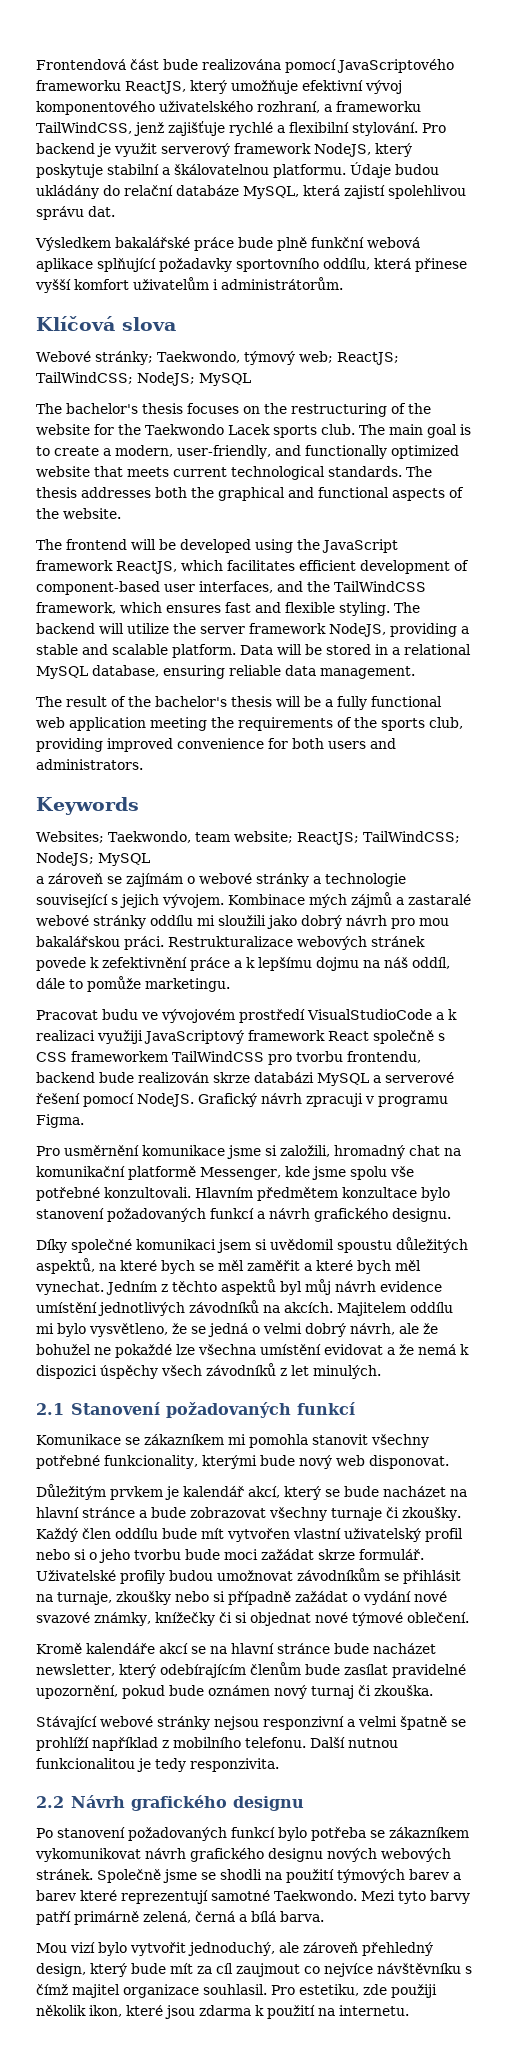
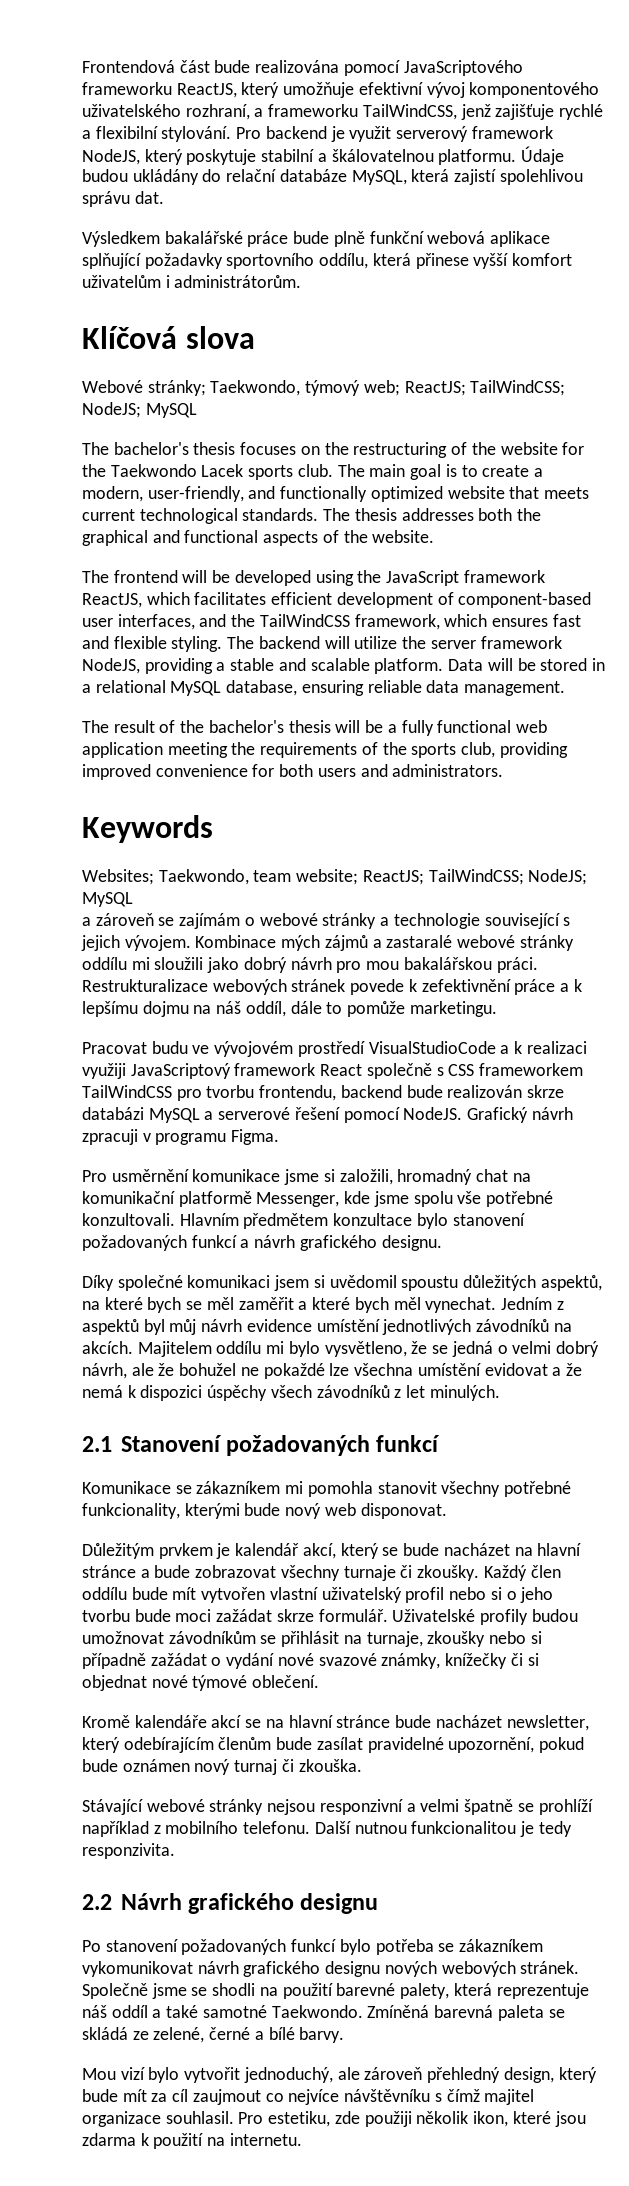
- Jedním z těchto aspektů byl můj návrh evidence umístění jednotlivých závodníků na akcích.
+ Jedním z aspektů byl můj návrh evidence umístění jednotlivých závodníků na akcích.
- Společně jsme se shodli na použití týmových barev a barev které reprezentují samotné Taekwondo. Mezi tyto barvy patří primárně zelená, černá a bílá barva.
+ Společně jsme se shodli na použití barevné palety, která reprezentuje náš oddíl a také samotné Taekwondo. Zmíněná barevná paleta se skládá ze zelené, černé a bílé barvy.

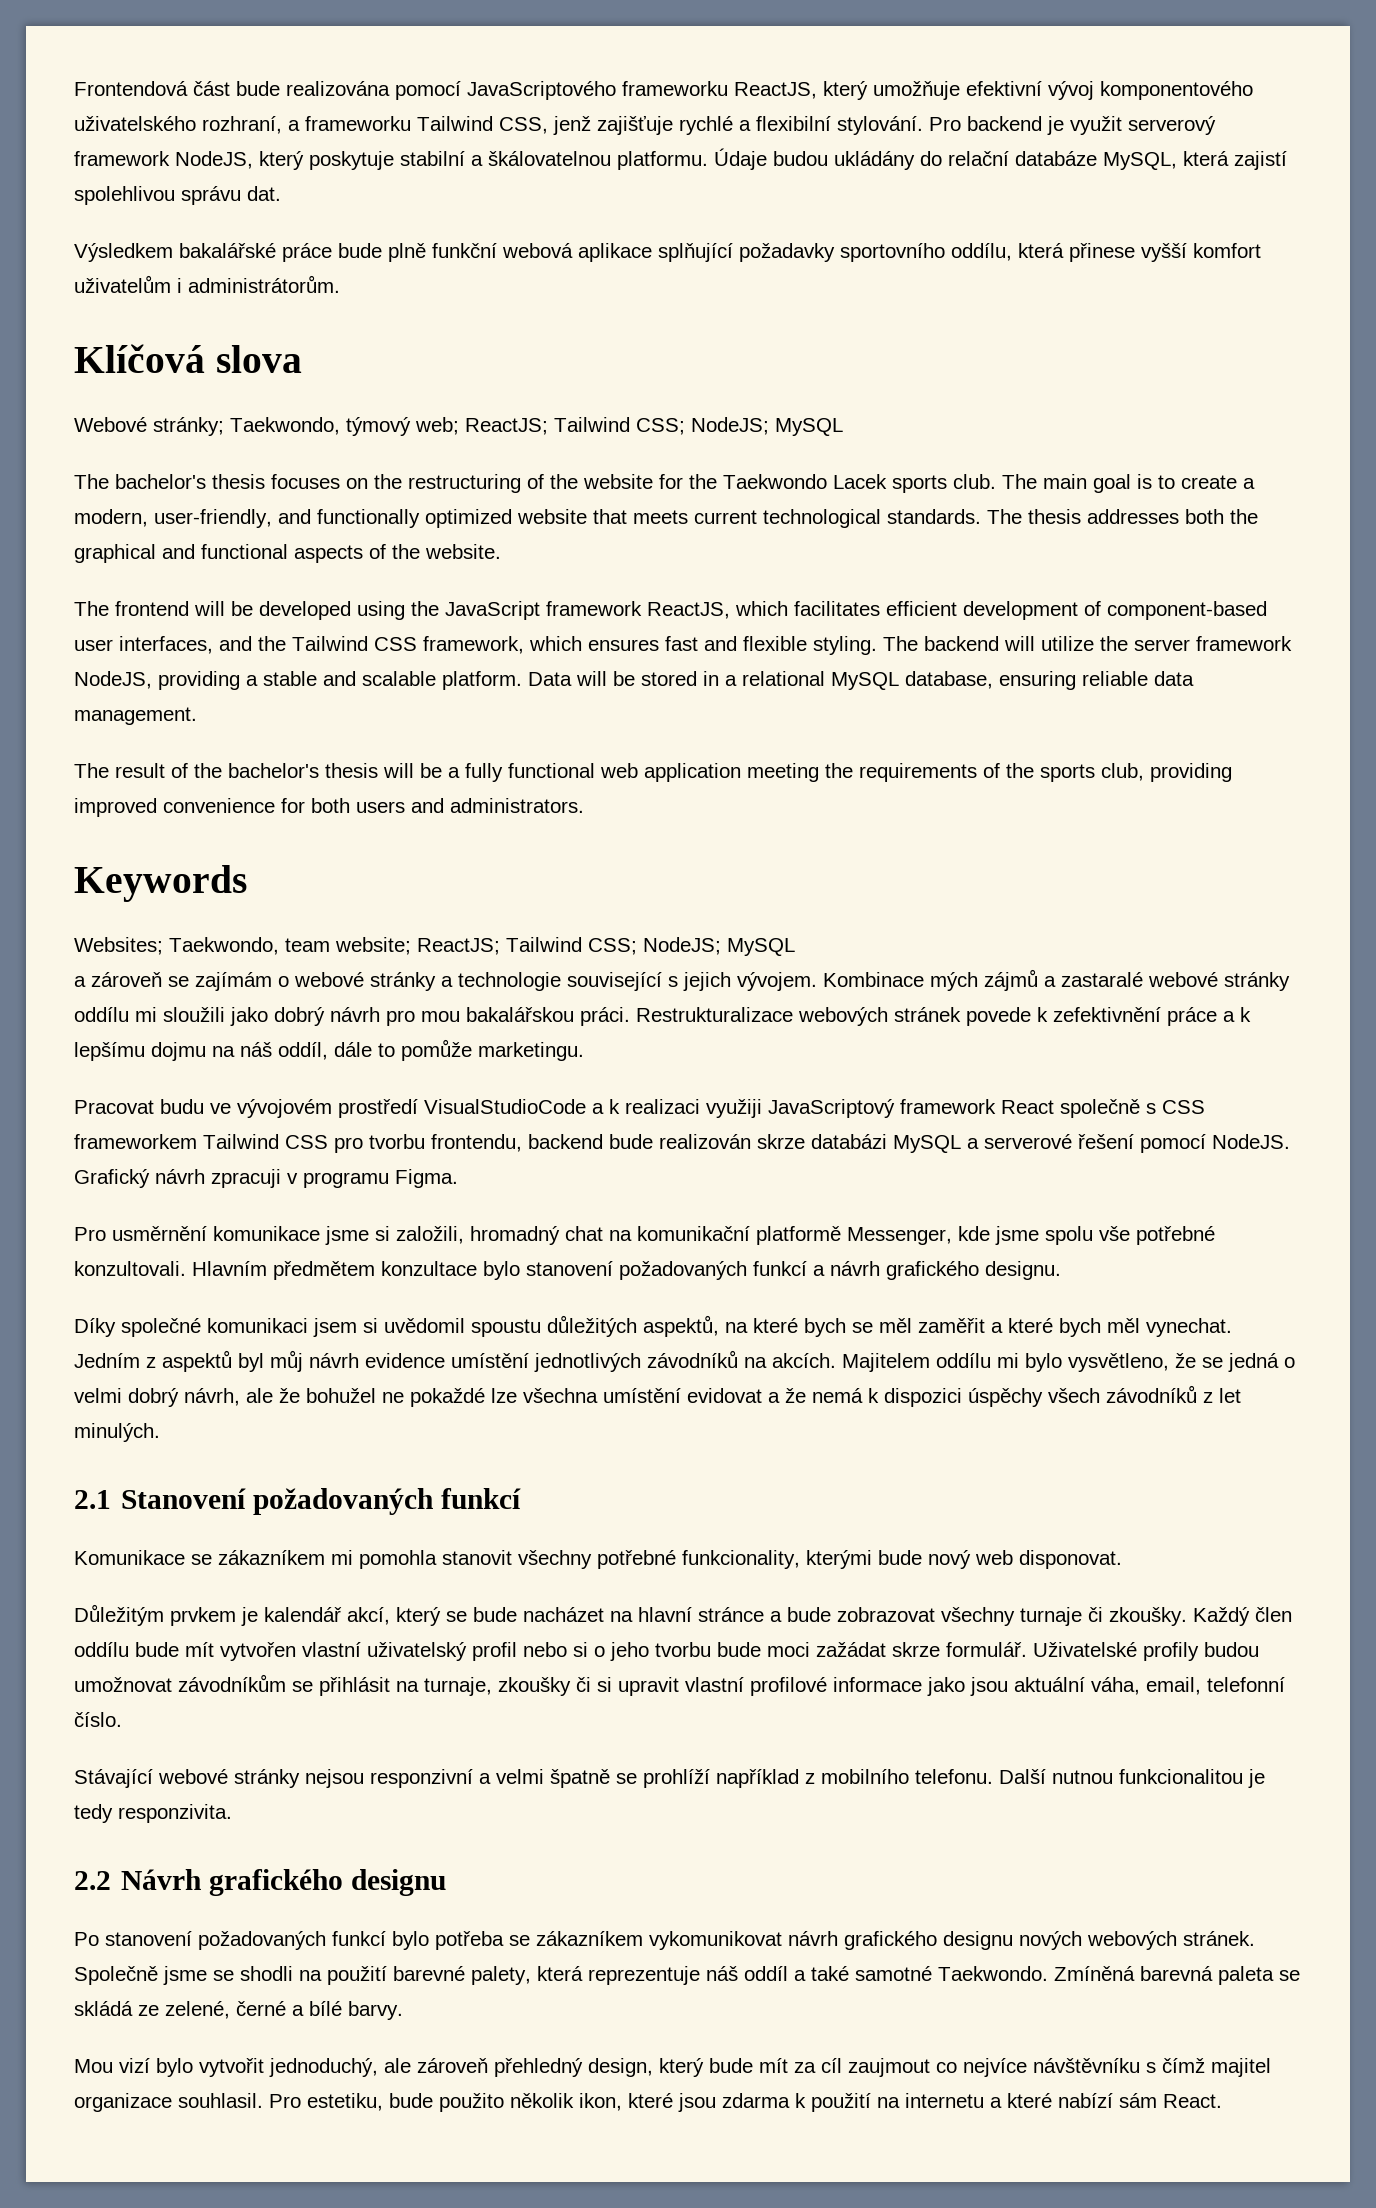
- Frontendová část bude realizována pomocí JavaScriptového frameworku ReactJS, který umožňuje efektivní vývoj komponentového uživatelského rozhraní, a frameworku TailWindCSS, jenž zajišťuje rychlé a flexibilní stylování.
+ Frontendová část bude realizována pomocí JavaScriptového frameworku ReactJS, který umožňuje efektivní vývoj komponentového uživatelského rozhraní, a frameworku Tailwind CSS, jenž zajišťuje rychlé a flexibilní stylování.
- Webové stránky; Taekwondo, týmový web; ReactJS; TailWindCSS; NodeJS; MySQL
+ Webové stránky; Taekwondo, týmový web; ReactJS; Tailwind CSS; NodeJS; MySQL
- The frontend will be developed using the JavaScript framework ReactJS, which facilitates efficient development of component-based user interfaces, and the TailWindCSS framework, which ensures fast and flexible styling.
+ The frontend will be developed using the JavaScript framework ReactJS, which facilitates efficient development of component-based user interfaces, and the Tailwind CSS framework, which ensures fast and flexible styling.
- Websites; Taekwondo, team website; ReactJS; TailWindCSS; NodeJS; MySQL
+ Websites; Taekwondo, team website; ReactJS; Tailwind CSS; NodeJS; MySQL
- Pracovat budu ve vývojovém prostředí VisualStudioCode a k realizaci využiji JavaScriptový framework React společně s CSS frameworkem TailWindCSS pro tvorbu frontendu, backend bude realizován skrze databázi MySQL a serverové řešení pomocí NodeJS.
+ Pracovat budu ve vývojovém prostředí VisualStudioCode a k realizaci využiji JavaScriptový framework React společně s CSS frameworkem Tailwind CSS pro tvorbu frontendu, backend bude realizován skrze databázi MySQL a serverové řešení pomocí NodeJS.
- Uživatelské profily budou umožnovat závodníkům se přihlásit na turnaje, zkoušky nebo si případně zažádat o vydání nové svazové známky, knížečky či si objednat nové týmové oblečení.
- Kromě kalendáře akcí se na hlavní stránce bude nacházet newsletter, který odebírajícím členům bude zasílat pravidelné upozornění, pokud bude oznámen nový turnaj či zkouška.
+ Uživatelské profily budou umožnovat závodníkům se přihlásit na turnaje, zkoušky či si upravit vlastní profilové informace jako jsou aktuální váha, email, telefonní číslo.
- Pro estetiku, zde použiji několik ikon, které jsou zdarma k použití na internetu.
+ Pro estetiku, bude použito několik ikon, které jsou zdarma k použití na internetu a které nabízí sám React.

